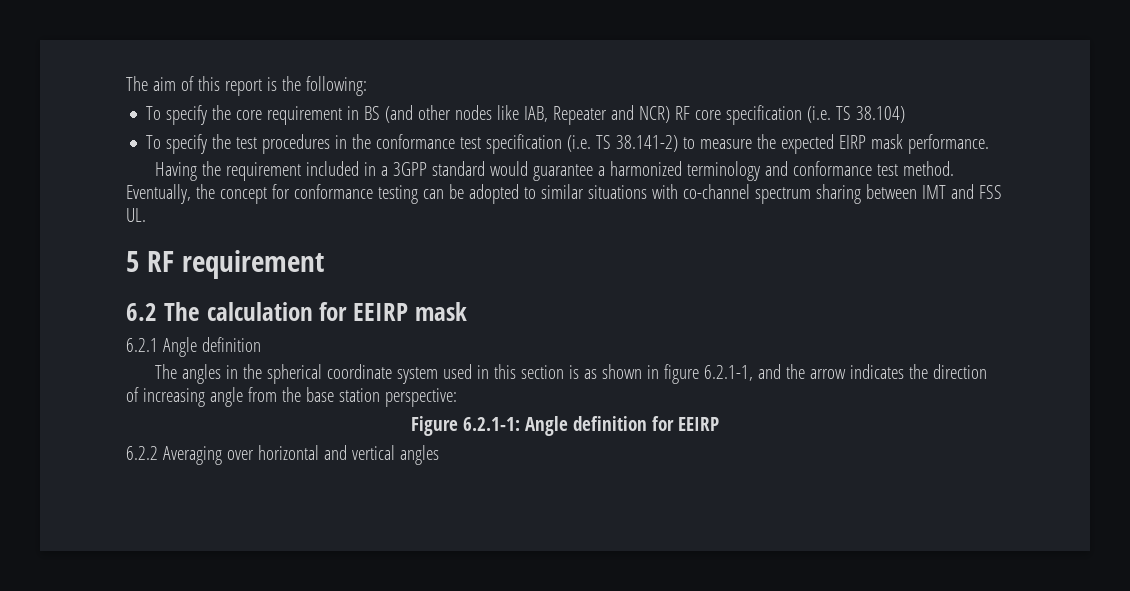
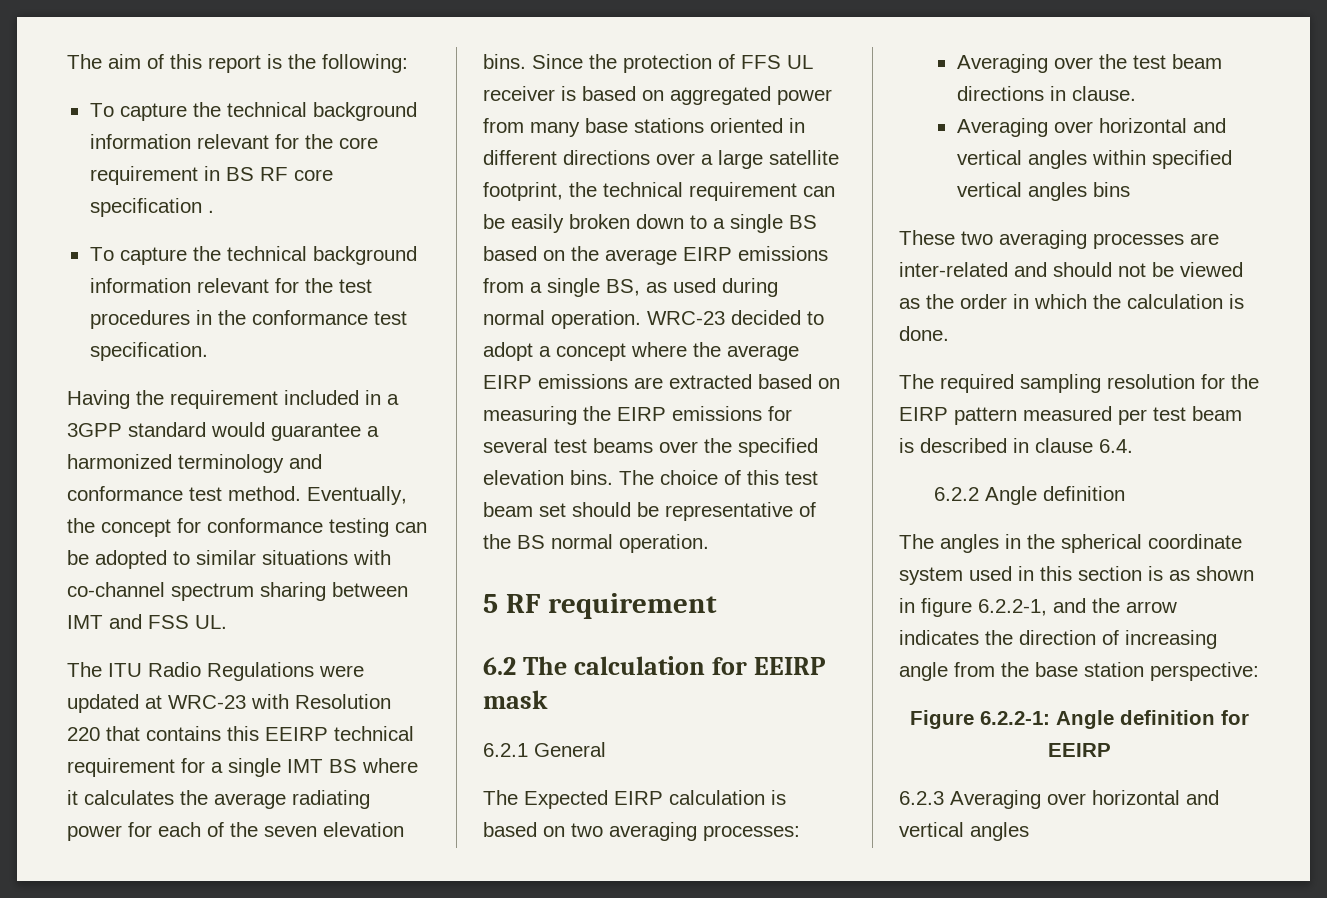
- To specify the core requirement in BS (and other nodes like IAB, Repeater and NCR) RF core specification (i.e. TS 38.104)
- To specify the test procedures in the conformance test specification (i.e. TS 38.141-2) to measure the expected EIRP mask performance.
+ To capture the technical background information relevant for the core requirement in BS RF core specification .
+ To capture the technical background information relevant for the test procedures in the conformance test specification.
+ The ITU Radio Regulations were updated at WRC-23 with Resolution 220 that contains this EEIRP technical requirement for a single IMT BS where it calculates the average radiating power for each of the seven elevation bins. Since the protection of FFS UL receiver is based on aggregated power from many base stations oriented in different directions over a large satellite footprint, the technical requirement can be easily broken down to a single BS based on the average EIRP emissions from a single BS, as used during normal operation. WRC-23 decided to adopt a concept where the average EIRP emissions are extracted based on measuring the EIRP emissions for several test beams over the specified elevation bins. The choice of this test beam set should be representative of the BS normal operation.
- 6.2.1 Angle definition
+ 6.2.1 General
+ The Expected EIRP calculation is based on two averaging processes:
+ Averaging over the test beam directions in clause.
+ Averaging over horizontal and vertical angles within specified vertical angles bins
+ These two averaging processes are inter-related and should not be viewed as the order in which the calculation is done.
+ The required sampling resolution for the EIRP pattern measured per test beam is described in clause 6.4.
+ 6.2.2 Angle definition
- The angles in the spherical coordinate system used in this section is as shown in figure 6.2.1-1, and the arrow indicates the direction of increasing angle from the base station perspective:
+ The angles in the spherical coordinate system used in this section is as shown in figure 6.2.2-1, and the arrow indicates the direction of increasing angle from the base station perspective:
- Figure 6.2.1-1: Angle definition for EEIRP
+ Figure 6.2.2-1: Angle definition for EEIRP
- 6.2.2 Averaging over horizontal and vertical angles
+ 6.2.3 Averaging over horizontal and vertical angles

